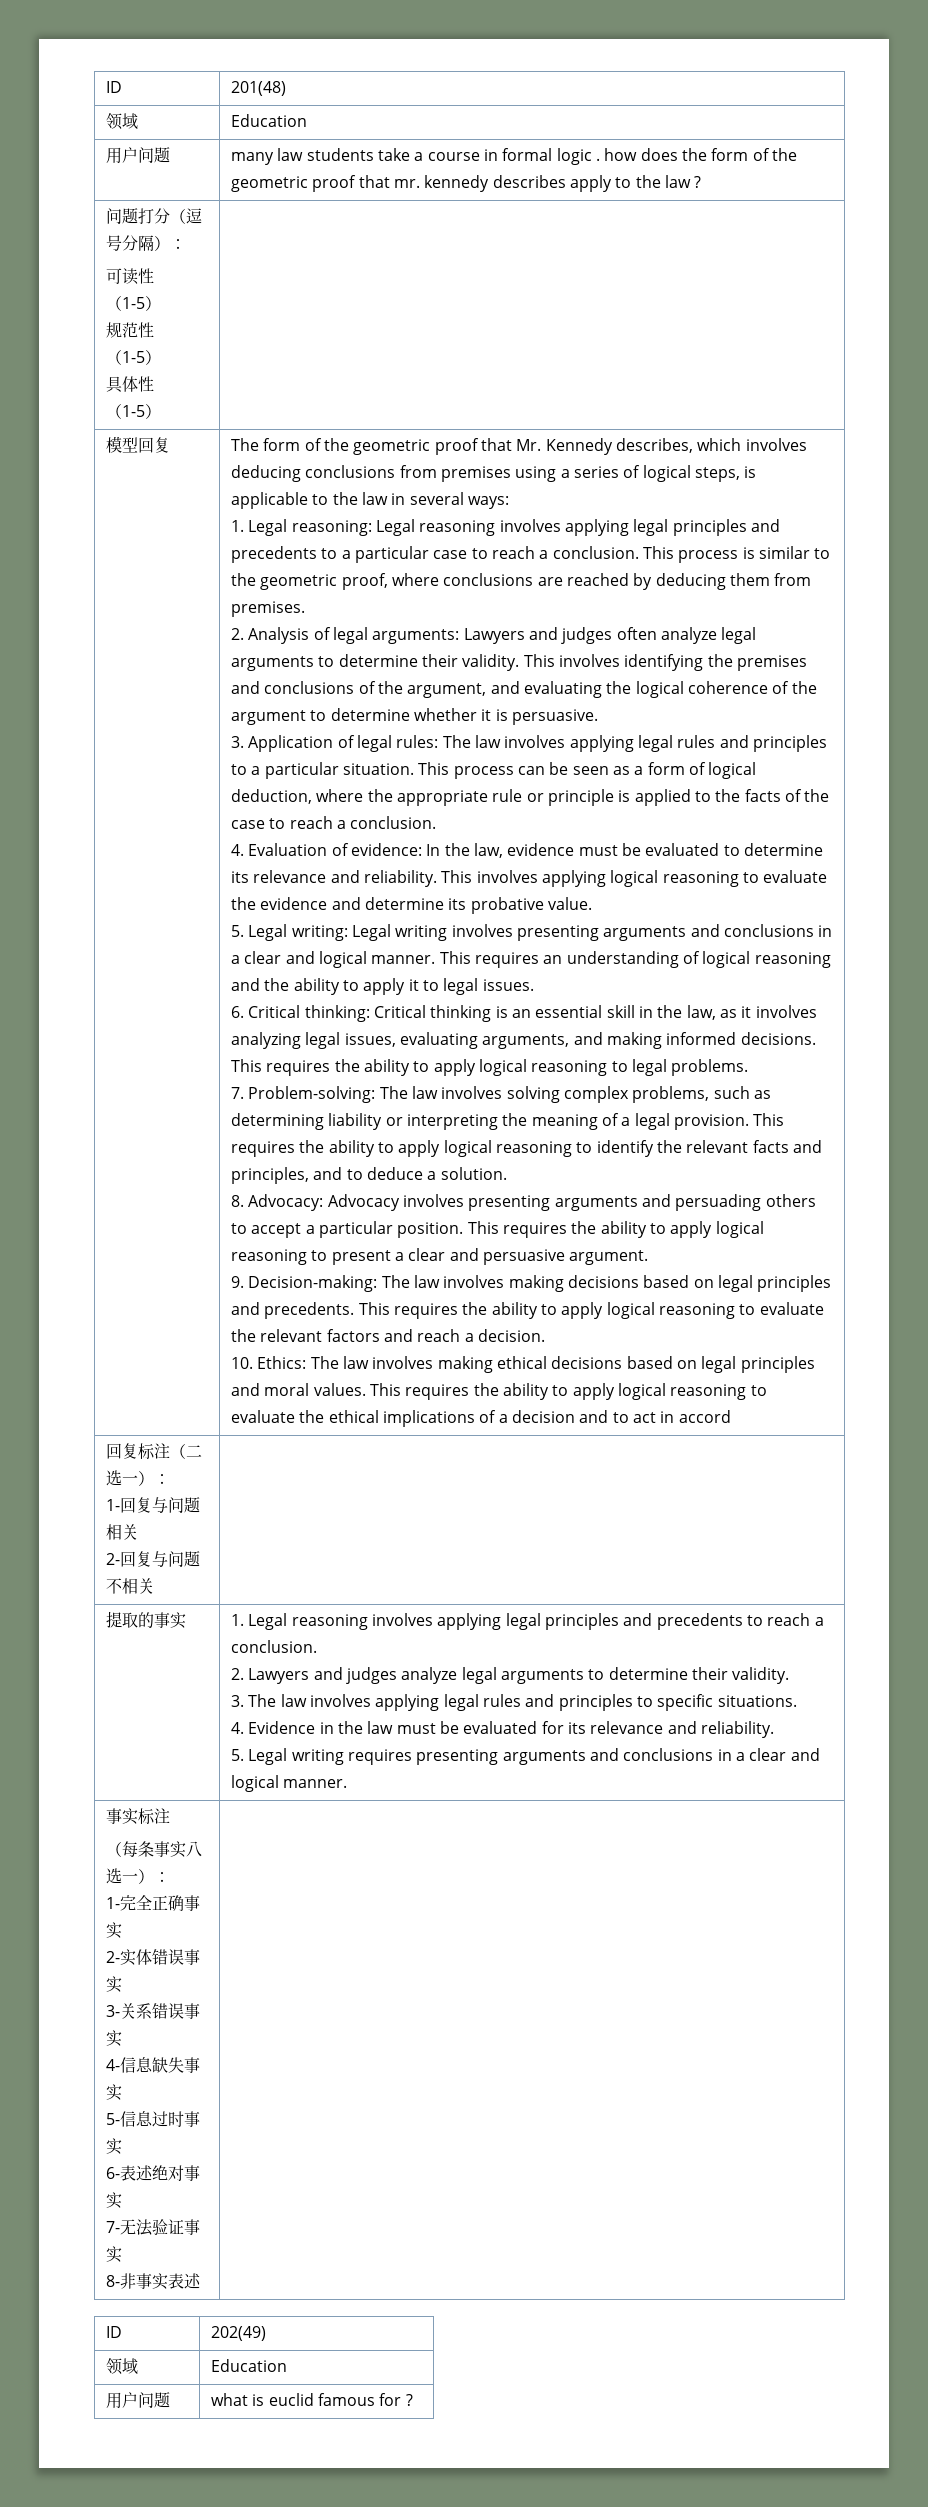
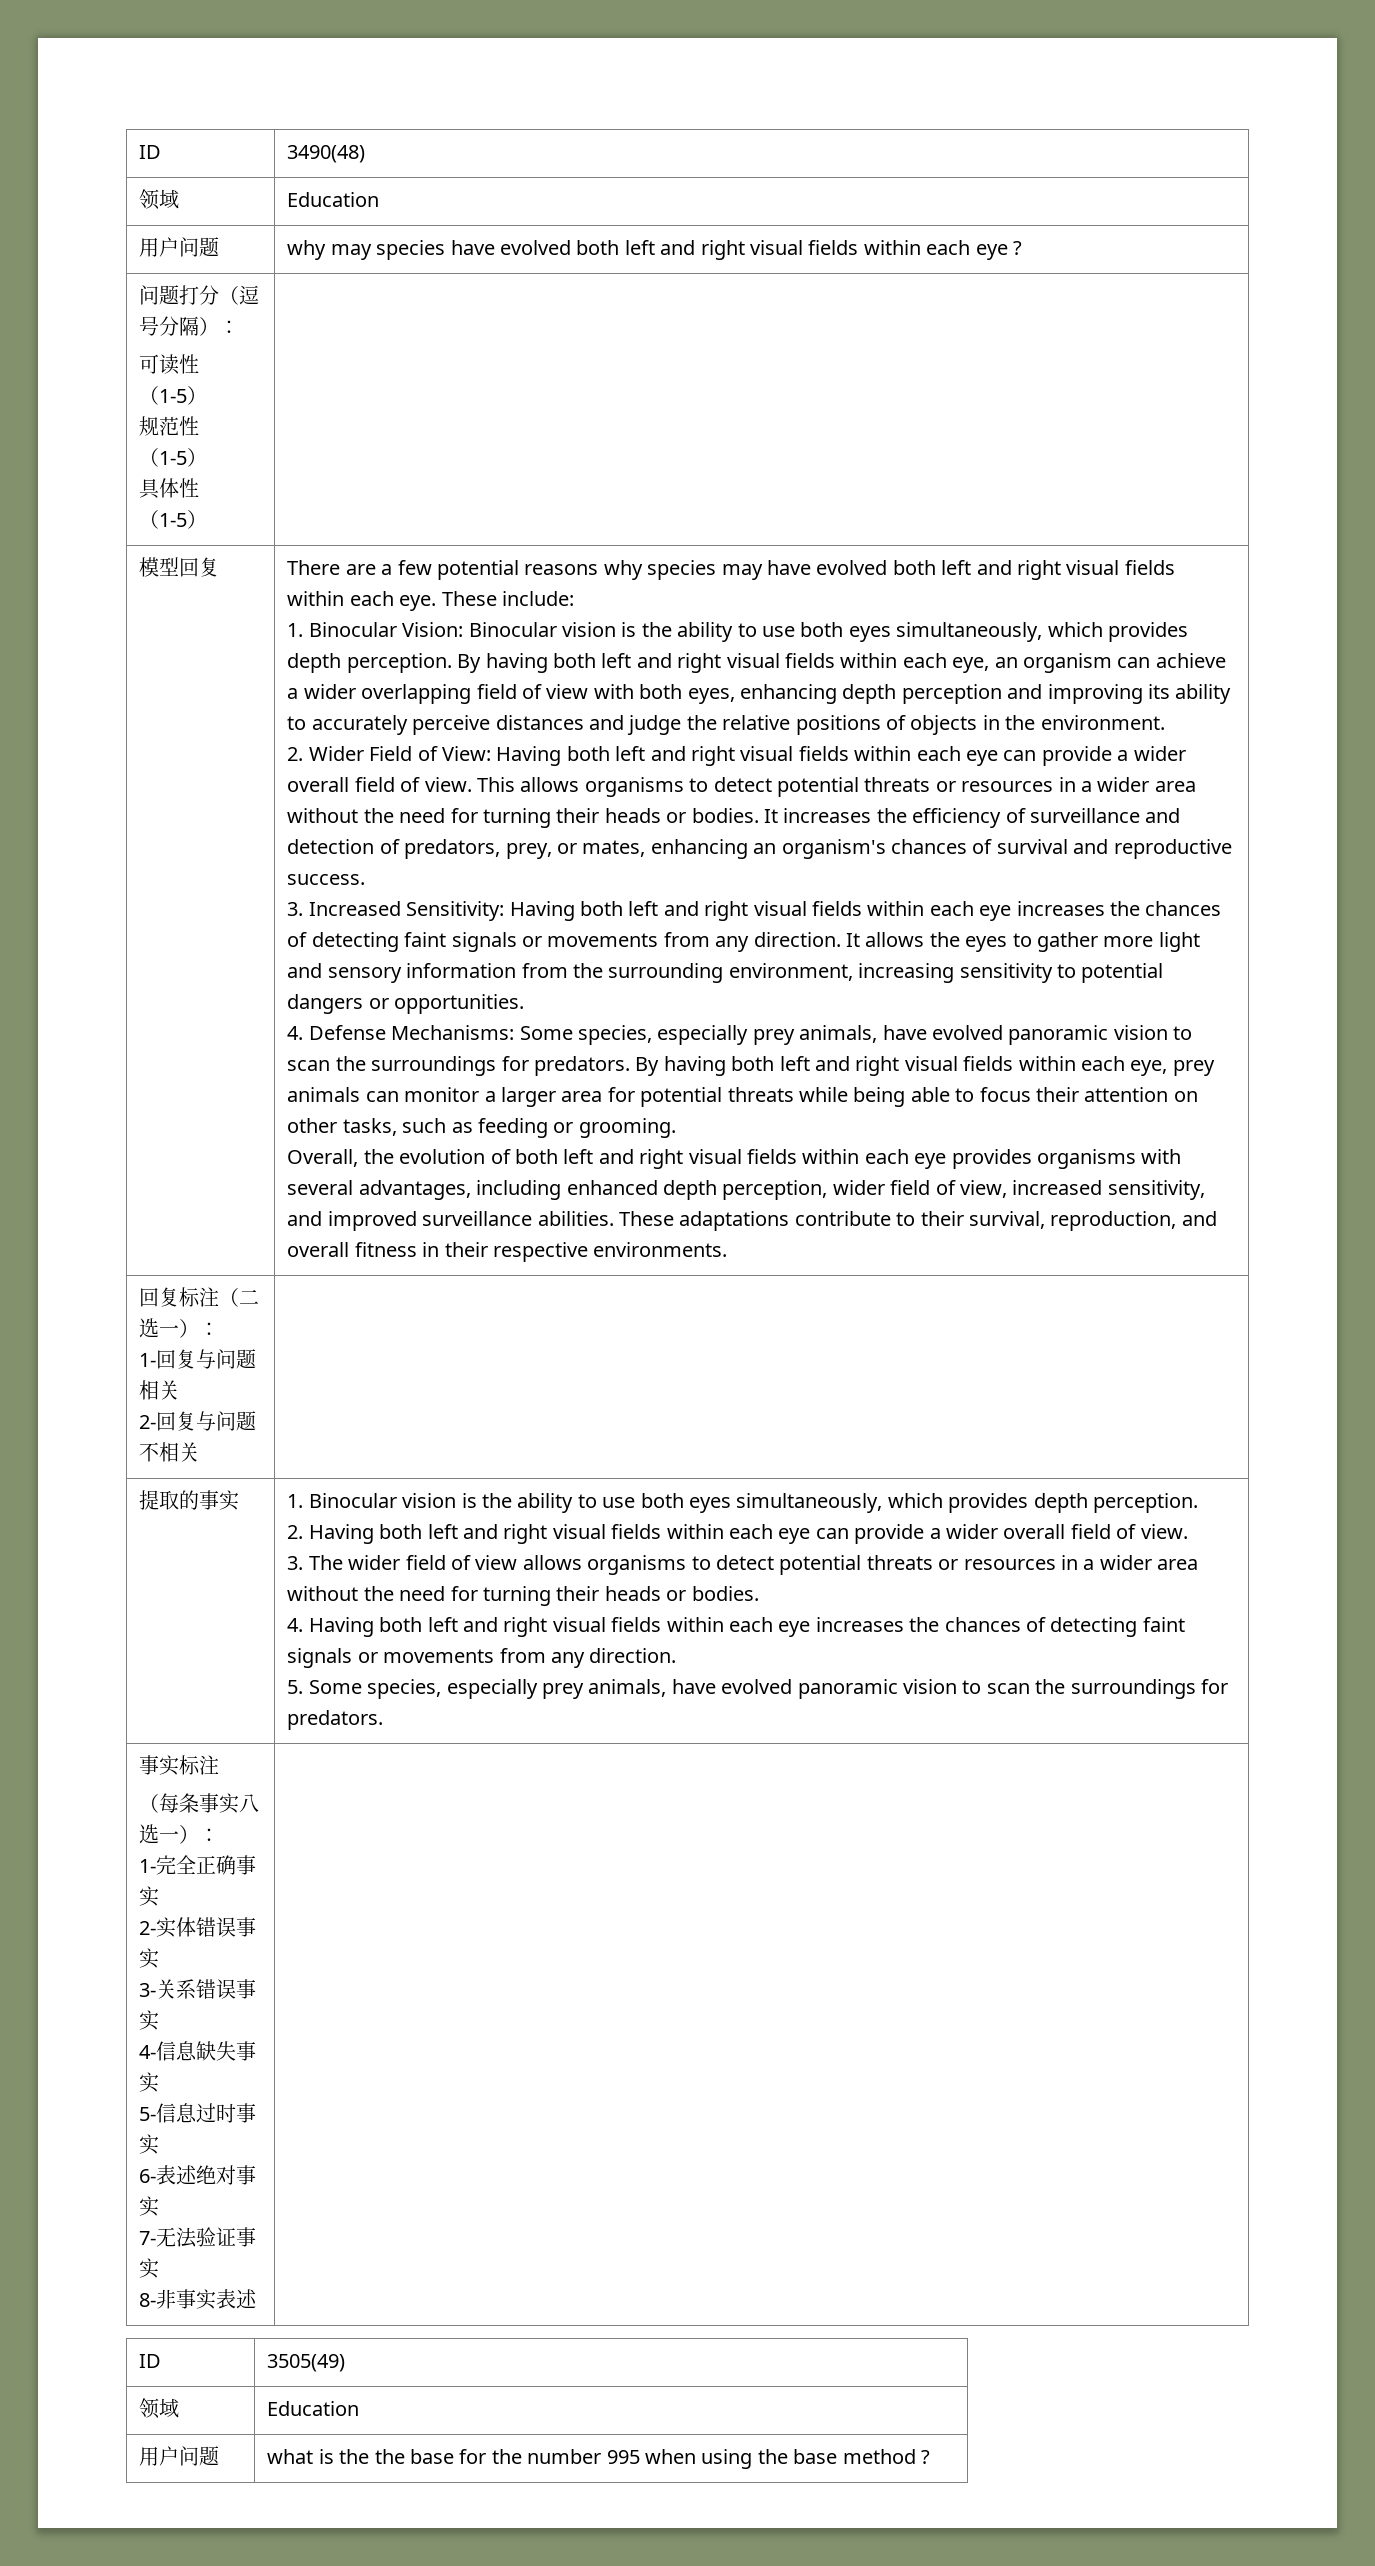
- ID | 201(48)
+ ID | 3490(48)
  领域 | Education
- 用户问题 | many law students take a course in formal logic . how does the form of the geometric proof that mr. kennedy describes apply to the law ?
+ 用户问题 | why may species have evolved both left and right visual fields within each eye ?
- The form of the geometric proof that Mr. Kennedy describes, which involves deducing conclusions from premises using a series of logical steps, is applicable to the law in several ways:
- 1. Legal reasoning: Legal reasoning involves applying legal principles and precedents to a particular case to reach a conclusion. This process is similar to the geometric proof, where conclusions are reached by deducing them from premises.
- 2. Analysis of legal arguments: Lawyers and judges often analyze legal arguments to determine their validity. This involves identifying the premises and conclusions of the argument, and evaluating the logical coherence of the argument to determine whether it is persuasive.
- 3. Application of legal rules: The law involves applying legal rules and principles to a particular situation. This process can be seen as a form of logical deduction, where the appropriate rule or principle is applied to the facts of the case to reach a conclusion.
- 4. Evaluation of evidence: In the law, evidence must be evaluated to determine its relevance and reliability. This involves applying logical reasoning to evaluate the evidence and determine its probative value.
- 5. Legal writing: Legal writing involves presenting arguments and conclusions in a clear and logical manner. This requires an understanding of logical reasoning and the ability to apply it to legal issues.
- 6. Critical thinking: Critical thinking is an essential skill in the law, as it involves analyzing legal issues, evaluating arguments, and making informed decisions. This requires the ability to apply logical reasoning to legal problems.
- 7. Problem-solving: The law involves solving complex problems, such as determining liability or interpreting the meaning of a legal provision. This requires the ability to apply logical reasoning to identify the relevant facts and principles, and to deduce a solution.
- 8. Advocacy: Advocacy involves presenting arguments and persuading others to accept a particular position. This requires the ability to apply logical reasoning to present a clear and persuasive argument.
- 9. Decision-making: The law involves making decisions based on legal principles and precedents. This requires the ability to apply logical reasoning to evaluate the relevant factors and reach a decision.
- 10. Ethics: The law involves making ethical decisions based on legal principles and moral values. This requires the ability to apply logical reasoning to evaluate the ethical implications of a decision and to act in accord
+ There are a few potential reasons why species may have evolved both left and right visual fields within each eye. These include:
+ 1. Binocular Vision: Binocular vision is the ability to use both eyes simultaneously, which provides depth perception. By having both left and right visual fields within each eye, an organism can achieve a wider overlapping field of view with both eyes, enhancing depth perception and improving its ability to accurately perceive distances and judge the relative positions of objects in the environment.
+ 2. Wider Field of View: Having both left and right visual fields within each eye can provide a wider overall field of view. This allows organisms to detect potential threats or resources in a wider area without the need for turning their heads or bodies. It increases the efficiency of surveillance and detection of predators, prey, or mates, enhancing an organism's chances of survival and reproductive success.
+ 3. Increased Sensitivity: Having both left and right visual fields within each eye increases the chances of detecting faint signals or movements from any direction. It allows the eyes to gather more light and sensory information from the surrounding environment, increasing sensitivity to potential dangers or opportunities.
+ 4. Defense Mechanisms: Some species, especially prey animals, have evolved panoramic vision to scan the surroundings for predators. By having both left and right visual fields within each eye, prey animals can monitor a larger area for potential threats while being able to focus their attention on other tasks, such as feeding or grooming.
+ Overall, the evolution of both left and right visual fields within each eye provides organisms with several advantages, including enhanced depth perception, wider field of view, increased sensitivity, and improved surveillance abilities. These adaptations contribute to their survival, reproduction, and overall fitness in their respective environments.
- 1. Legal reasoning involves applying legal principles and precedents to reach a conclusion.
- 2. Lawyers and judges analyze legal arguments to determine their validity.
- 3. The law involves applying legal rules and principles to specific situations.
- 4. Evidence in the law must be evaluated for its relevance and reliability.
- 5. Legal writing requires presenting arguments and conclusions in a clear and logical manner.
+ 1. Binocular vision is the ability to use both eyes simultaneously, which provides depth perception.
+ 2. Having both left and right visual fields within each eye can provide a wider overall field of view.
+ 3. The wider field of view allows organisms to detect potential threats or resources in a wider area without the need for turning their heads or bodies.
+ 4. Having both left and right visual fields within each eye increases the chances of detecting faint signals or movements from any direction.
+ 5. Some species, especially prey animals, have evolved panoramic vision to scan the surroundings for predators.
- ID | 202(49)
+ ID | 3505(49)
- 用户问题 | what is euclid famous for ?
+ 用户问题 | what is the the base for the number 995 when using the base method ?

